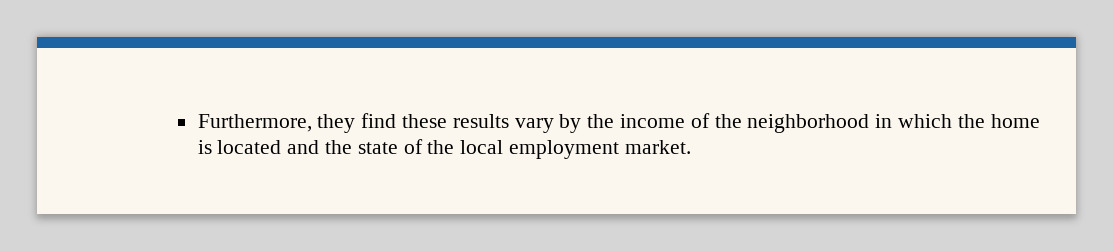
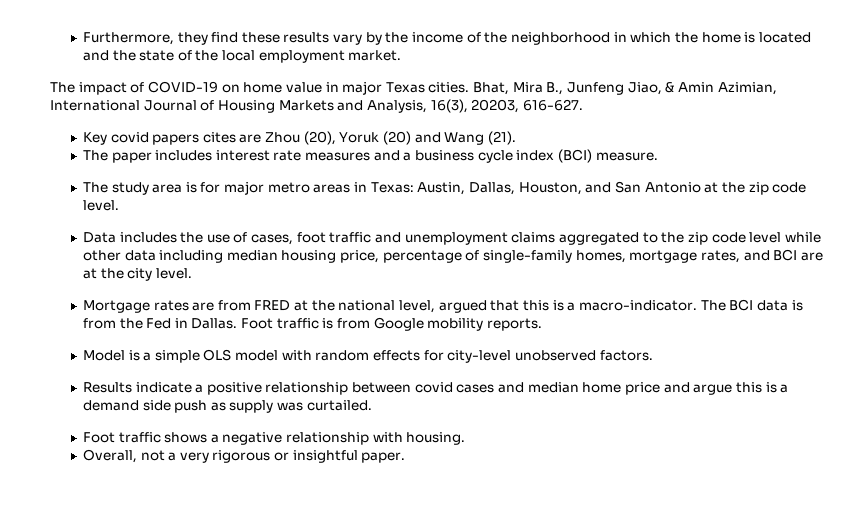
+ The impact of COVID-19 on home value in major Texas cities. Bhat, Mira B., Junfeng Jiao, & Amin Azimian, International Journal of Housing Markets and Analysis, 16(3), 20203, 616-627.
+ Key covid papers cites are Zhou (20), Yoruk (20) and Wang (21).
+ The paper includes interest rate measures and a business cycle index (BCI) measure.
+ The study area is for major metro areas in Texas: Austin, Dallas, Houston, and San Antonio at the zip code level.
+ Data includes the use of cases, foot traffic and unemployment claims aggregated to the zip code level while other data including median housing price, percentage of single-family homes, mortgage rates, and BCI are at the city level.
+ Mortgage rates are from FRED at the national level, argued that this is a macro-indicator. The BCI data is from the Fed in Dallas. Foot traffic is from Google mobility reports.
+ Model is a simple OLS model with random effects for city-level unobserved factors.
+ Results indicate a positive relationship between covid cases and median home price and argue this is a demand side push as supply was curtailed.
+ Foot traffic shows a negative relationship with housing.
+ Overall, not a very rigorous or insightful paper.

